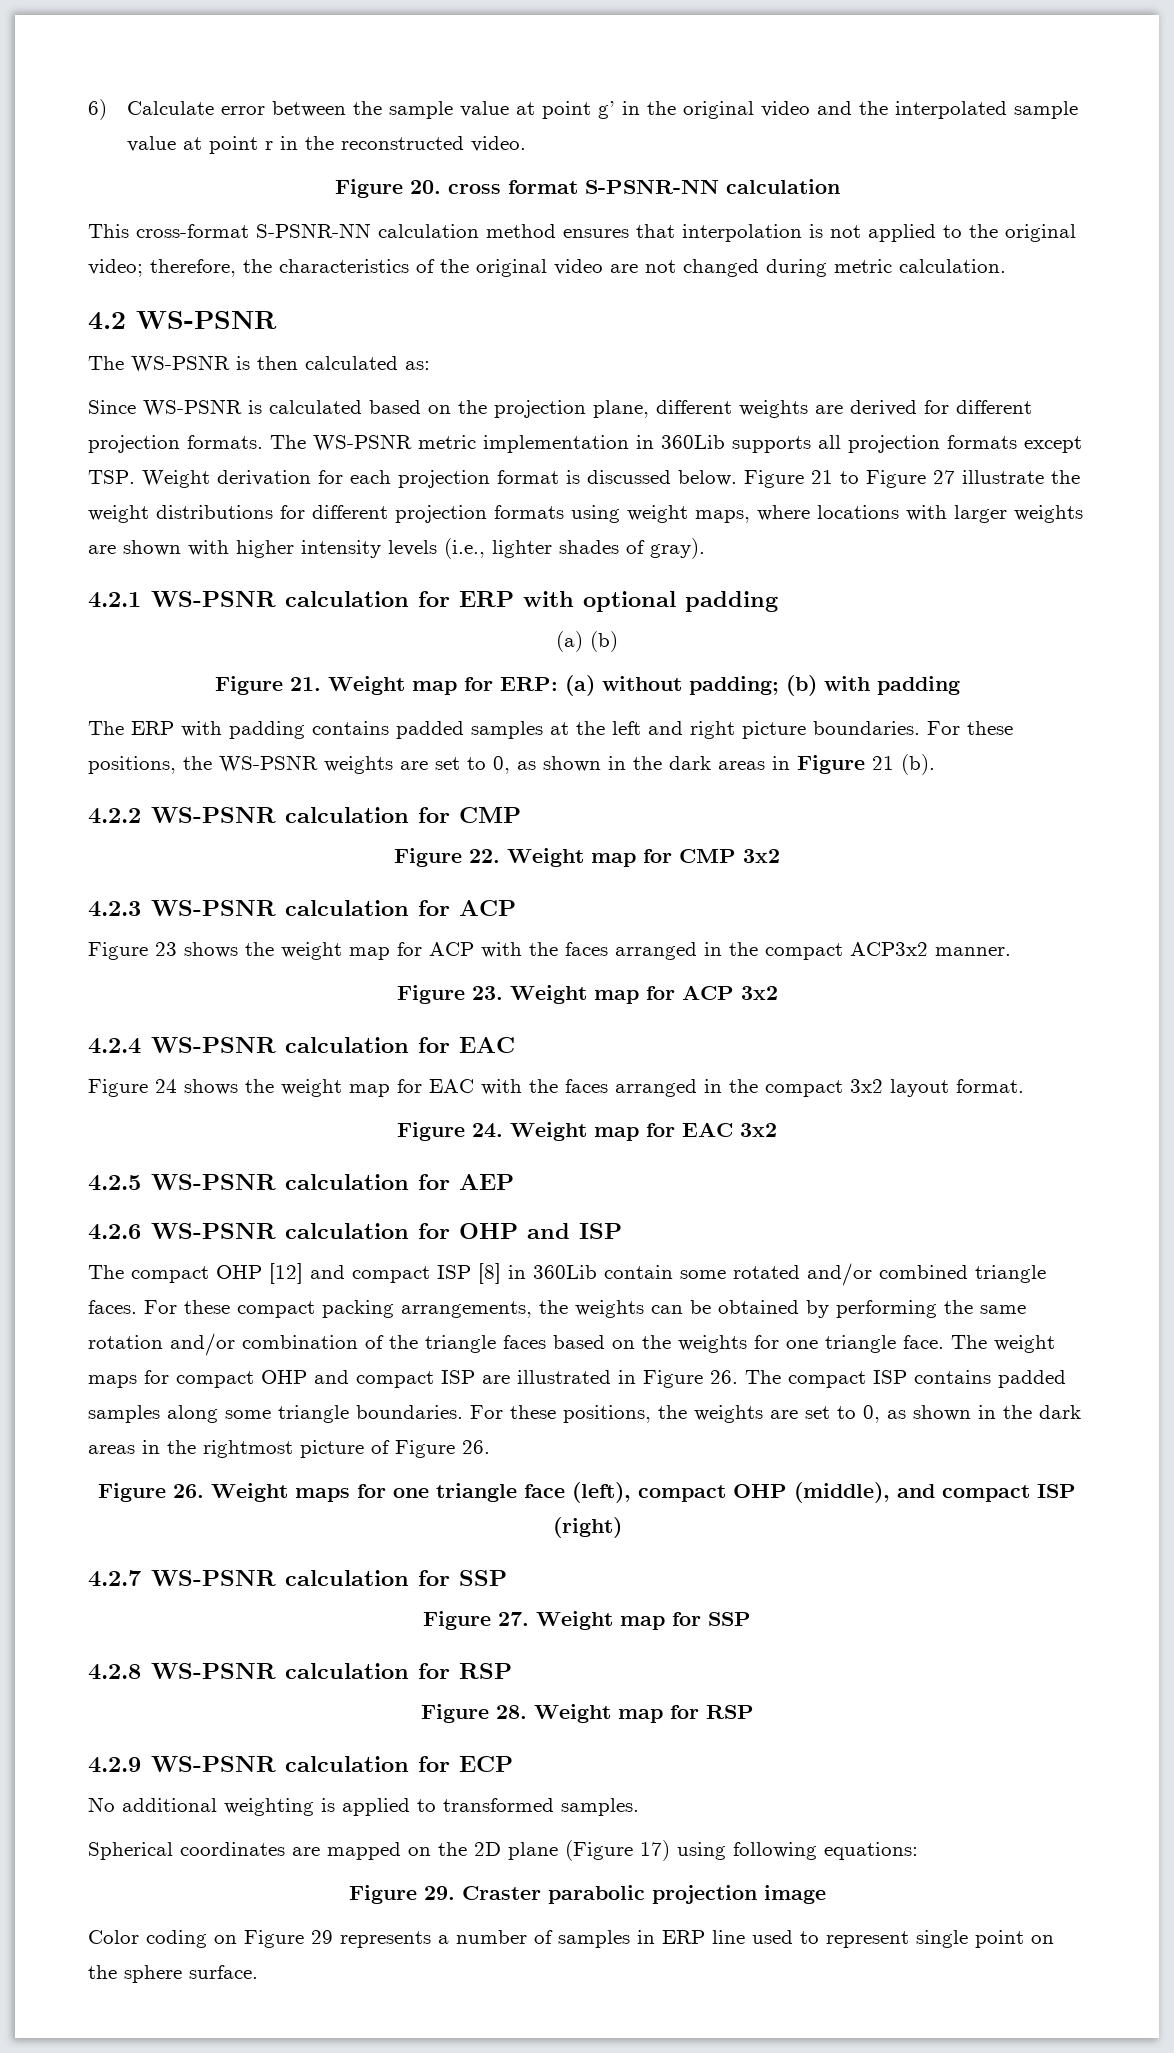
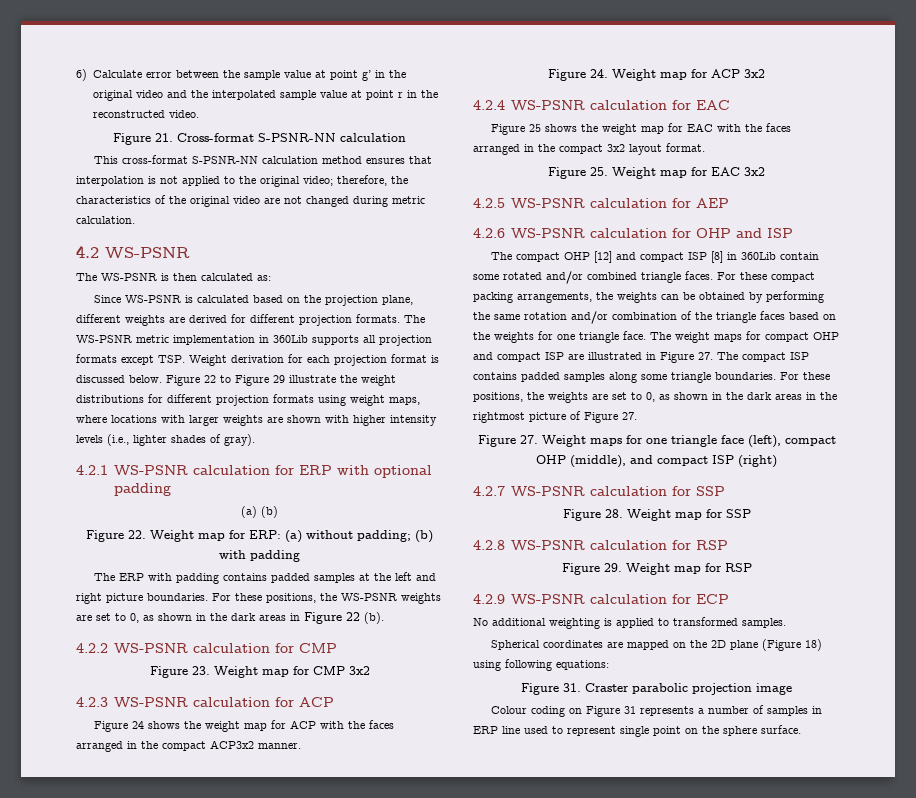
- Figure 20. cross format S-PSNR-NN calculation
+ Figure 21. Cross-format S-PSNR-NN calculation
- Figure 21 to Figure 27 illustrate the weight distributions for different projection formats using weight maps, where locations with larger weights are shown with higher intensity levels (i.e., lighter shades of gray).
+ Figure 22 to Figure 29 illustrate the weight distributions for different projection formats using weight maps, where locations with larger weights are shown with higher intensity levels (i.e., lighter shades of gray).
- Figure 21. Weight map for ERP: (a) without padding; (b) with padding
+ Figure 22. Weight map for ERP: (a) without padding; (b) with padding
- For these positions, the WS-PSNR weights are set to 0, as shown in the dark areas in Figure 21 (b).
+ For these positions, the WS-PSNR weights are set to 0, as shown in the dark areas in Figure 22 (b).
- Figure 22. Weight map for CMP 3x2
+ Figure 23. Weight map for CMP 3x2
- Figure 23 shows the weight map for ACP with the faces arranged in the compact ACP3x2 manner.
+ Figure 24 shows the weight map for ACP with the faces arranged in the compact ACP3x2 manner.
- Figure 23. Weight map for ACP 3x2
+ Figure 24. Weight map for ACP 3x2
- Figure 24 shows the weight map for EAC with the faces arranged in the compact 3x2 layout format.
+ Figure 25 shows the weight map for EAC with the faces arranged in the compact 3x2 layout format.
- Figure 24. Weight map for EAC 3x2
+ Figure 25. Weight map for EAC 3x2
- The weight maps for compact OHP and compact ISP are illustrated in Figure 26. The compact ISP contains padded samples along some triangle boundaries.
+ The weight maps for compact OHP and compact ISP are illustrated in Figure 27. The compact ISP contains padded samples along some triangle boundaries.
- For these positions, the weights are set to 0, as shown in the dark areas in the rightmost picture of Figure 26.
- Figure 26. Weight maps for one triangle face (left), compact OHP (middle), and compact ISP (right)
+ For these positions, the weights are set to 0, as shown in the dark areas in the rightmost picture of Figure 27.
+ Figure 27. Weight maps for one triangle face (left), compact OHP (middle), and compact ISP (right)
- Figure 27. Weight map for SSP
+ Figure 28. Weight map for SSP
- Figure 28. Weight map for RSP
+ Figure 29. Weight map for RSP
- Spherical coordinates are mapped on the 2D plane (Figure 17) using following equations:
+ Spherical coordinates are mapped on the 2D plane (Figure 18) using following equations:
- Figure 29. Craster parabolic projection image
+ Figure 31. Craster parabolic projection image
- Color coding on Figure 29 represents a number of samples in ERP line used to represent single point on the sphere surface.
+ Colour coding on Figure 31 represents a number of samples in ERP line used to represent single point on the sphere surface.

